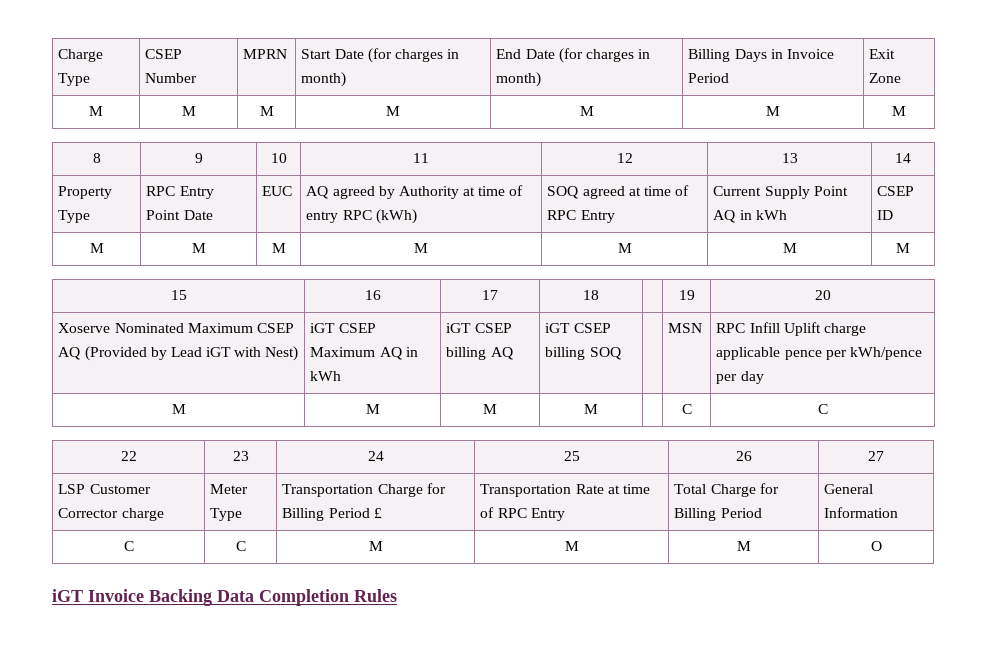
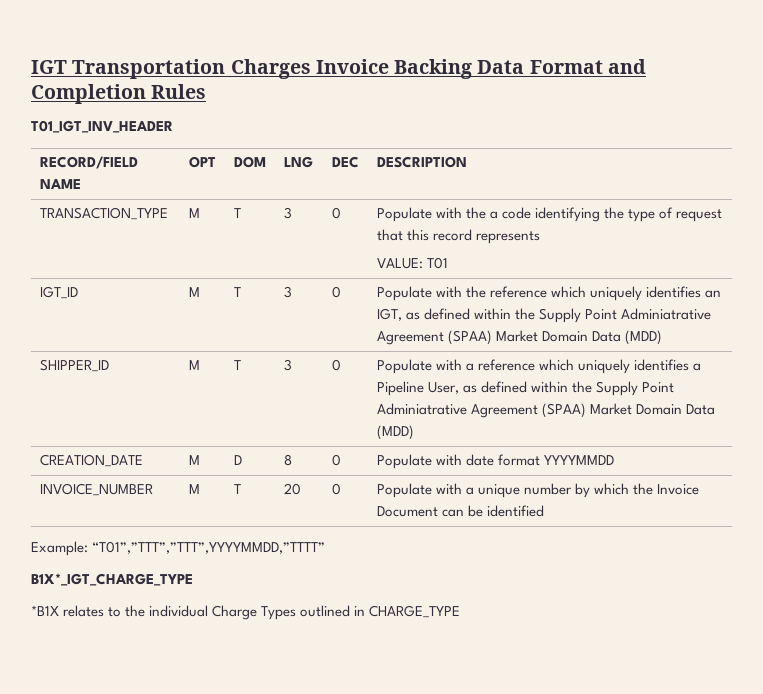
- Charge Type | CSEP Number | MPRN | Start Date (for charges in month) | End Date (for charges in month) | Billing Days in Invoice Period | Exit Zone
- M | M | M | M | M | M | M
- 8 | 9 | 10 | 11 | 12 | 13 | 14
- Property Type | RPC Entry Point Date | EUC | AQ agreed by Authority at time of entry RPC (kWh) | SOQ agreed at time of RPC Entry | Current Supply Point AQ in kWh | CSEP ID
- M | M | M | M | M | M | M
- 15 | 16 | 17 | 18 | | 19 | 20
- Xoserve Nominated Maximum CSEP AQ (Provided by Lead iGT with Nest) | iGT CSEP Maximum AQ in kWh | iGT CSEP billing AQ | iGT CSEP billing SOQ | | MSN | RPC Infill Uplift charge applicable pence per kWh/pence per day
- M | M | M | M | | C | C
- 22 | 23 | 24 | 25 | 26 | 27
- LSP Customer Corrector charge | Meter Type | Transportation Charge for Billing Period £ | Transportation Rate at time of RPC Entry | Total Charge for Billing Period | General Information
- C | C | M | M | M | O
- iGT Invoice Backing Data Completion Rules
+ IGT Transportation Charges Invoice Backing Data Format and Completion Rules
+ T01_IGT_INV_HEADER
+ RECORD/FIELD NAME | OPT | DOM | LNG | DEC | DESCRIPTION
+ TRANSACTION_TYPE | M | T | 3 | 0 | Populate with the a code identifying the type of request that this record represents
+ VALUE: T01
+ IGT_ID | M | T | 3 | 0 | Populate with the reference which uniquely identifies an IGT, as defined within the Supply Point Adminiatrative Agreement (SPAA) Market Domain Data (MDD)
+ SHIPPER_ID | M | T | 3 | 0 | Populate with a reference which uniquely identifies a Pipeline User, as defined within the Supply Point Adminiatrative Agreement (SPAA) Market Domain Data (MDD)
+ CREATION_DATE | M | D | 8 | 0 | Populate with date format YYYYMMDD
+ INVOICE_NUMBER | M | T | 20 | 0 | Populate with a unique number by which the Invoice Document can be identified
+ Example: “T01”,”TTT”,”TTT”,YYYYMMDD,”TTTT”
+ B1X*_IGT_CHARGE_TYPE
+ *B1X relates to the individual Charge Types outlined in CHARGE_TYPE

